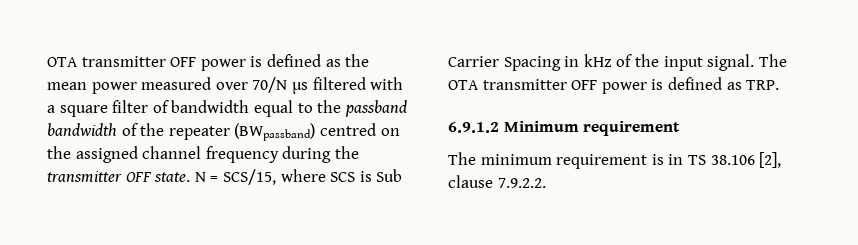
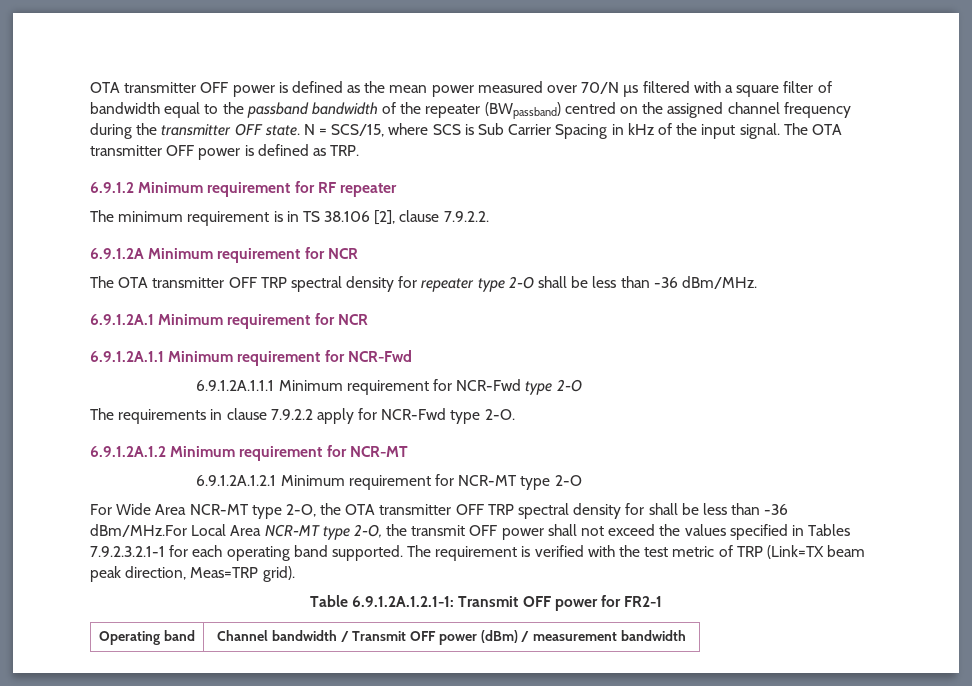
- 6.9.1.2 Minimum requirement
+ 6.9.1.2 Minimum requirement for RF repeater
+ 6.9.1.2A Minimum requirement for NCR
+ The OTA transmitter OFF TRP spectral density for repeater type 2-O shall be less than -36 dBm/MHz.
+ 6.9.1.2A.1 Minimum requirement for NCR
+ 6.9.1.2A.1.1 Minimum requirement for NCR-Fwd
+ 6.9.1.2A.1.1.1 Minimum requirement for NCR-Fwd type 2-O
+ The requirements in clause 7.9.2.2 apply for NCR-Fwd type 2-O.
+ 6.9.1.2A.1.2 Minimum requirement for NCR-MT
+ 6.9.1.2A.1.2.1 Minimum requirement for NCR-MT type 2-O
+ For Wide Area NCR-MT type 2-O, the OTA transmitter OFF TRP spectral density for shall be less than -36 dBm/MHz.For Local Area NCR-MT type 2-O, the transmit OFF power shall not exceed the values specified in Tables 7.9.2.3.2.1-1 for each operating band supported. The requirement is verified with the test metric of TRP (Link=TX beam peak direction, Meas=TRP grid).
+ Table 6.9.1.2A.1.2.1-1: Transmit OFF power for FR2-1
+ Operating band | Channel bandwidth / Transmit OFF power (dBm) / measurement bandwidth

